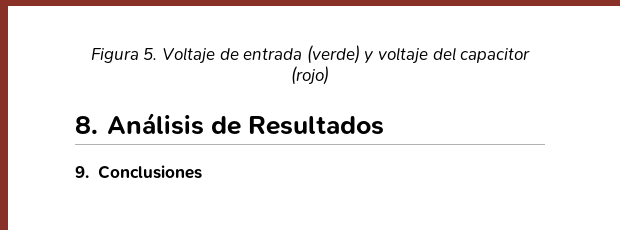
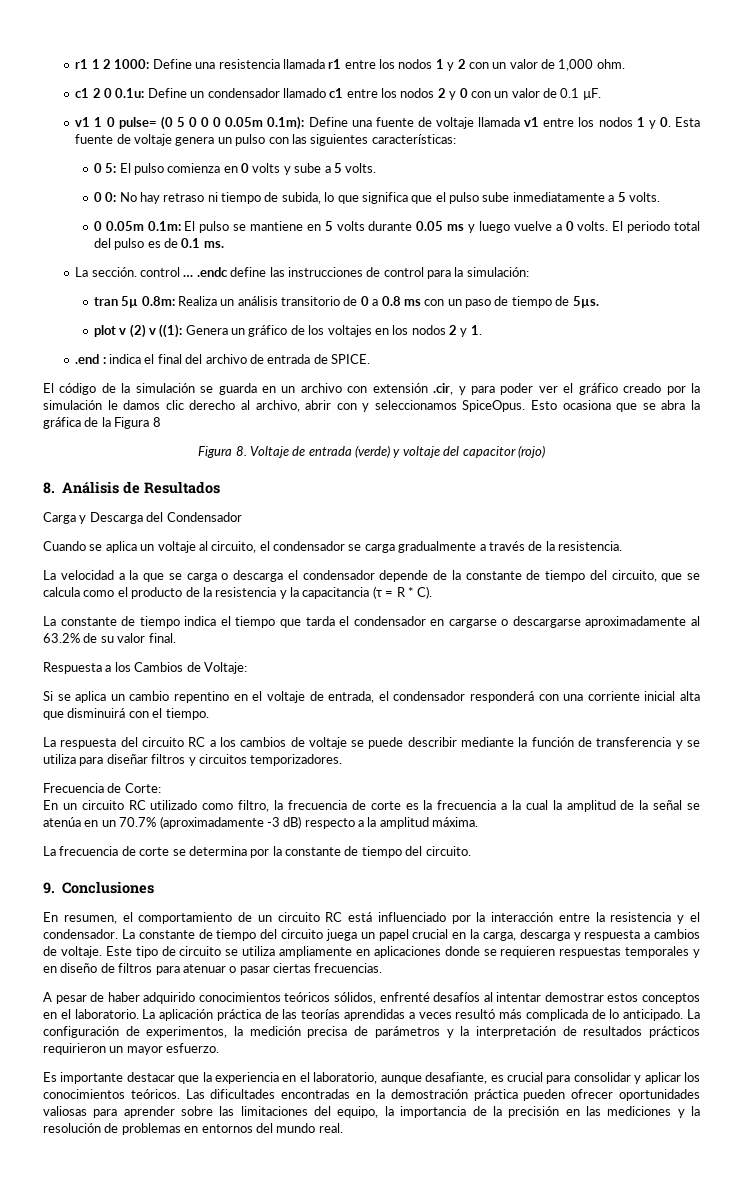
- Figura 5. Voltaje de entrada (verde) y voltaje del capacitor (rojo)
+ r1 1 2 1000: Define una resistencia llamada r1 entre los nodos 1 y 2 con un valor de 1,000 ohm.
+ c1 2 0 0.1u: Define un condensador llamado c1 entre los nodos 2 y 0 con un valor de 0.1 µF.
+ v1 1 0 pulse= (0 5 0 0 0 0.05m 0.1m): Define una fuente de voltaje llamada v1 entre los nodos 1 y 0. Esta fuente de voltaje genera un pulso con las siguientes características:
+ 0 5: El pulso comienza en 0 volts y sube a 5 volts.
+ 0 0: No hay retraso ni tiempo de subida, lo que significa que el pulso sube inmediatamente a 5 volts.
+ 0 0.05m 0.1m: El pulso se mantiene en 5 volts durante 0.05 ms y luego vuelve a 0 volts. El periodo total del pulso es de 0.1 ms.
+ La sección. control … .endc define las instrucciones de control para la simulación:
+ tran 5µ 0.8m: Realiza un análisis transitorio de 0 a 0.8 ms con un paso de tiempo de 5µs.
+ plot v (2) v ((1): Genera un gráfico de los voltajes en los nodos 2 y 1.
+ .end : indica el final del archivo de entrada de SPICE.
+ El código de la simulación se guarda en un archivo con extensión .cir, y para poder ver el gráfico creado por la simulación le damos clic derecho al archivo, abrir con y seleccionamos SpiceOpus. Esto ocasiona que se abra la gráfica de la Figura 8
+ Figura 8. Voltaje de entrada (verde) y voltaje del capacitor (rojo)
+ Carga y Descarga del Condensador
+ Cuando se aplica un voltaje al circuito, el condensador se carga gradualmente a través de la resistencia.
+ La velocidad a la que se carga o descarga el condensador depende de la constante de tiempo del circuito, que se calcula como el producto de la resistencia y la capacitancia (τ = R * C).
+ La constante de tiempo indica el tiempo que tarda el condensador en cargarse o descargarse aproximadamente al 63.2% de su valor final.
+ Respuesta a los Cambios de Voltaje:
+ Si se aplica un cambio repentino en el voltaje de entrada, el condensador responderá con una corriente inicial alta que disminuirá con el tiempo.
+ La respuesta del circuito RC a los cambios de voltaje se puede describir mediante la función de transferencia y se utiliza para diseñar filtros y circuitos temporizadores.
+ Frecuencia de Corte:
+ En un circuito RC utilizado como filtro, la frecuencia de corte es la frecuencia a la cual la amplitud de la señal se atenúa en un 70.7% (aproximadamente -3 dB) respecto a la amplitud máxima.
+ La frecuencia de corte se determina por la constante de tiempo del circuito.
  9. Conclusiones
+ En resumen, el comportamiento de un circuito RC está influenciado por la interacción entre la resistencia y el condensador. La constante de tiempo del circuito juega un papel crucial en la carga, descarga y respuesta a cambios de voltaje. Este tipo de circuito se utiliza ampliamente en aplicaciones donde se requieren respuestas temporales y en diseño de filtros para atenuar o pasar ciertas frecuencias.
+ A pesar de haber adquirido conocimientos teóricos sólidos, enfrenté desafíos al intentar demostrar estos conceptos en el laboratorio. La aplicación práctica de las teorías aprendidas a veces resultó más complicada de lo anticipado. La configuración de experimentos, la medición precisa de parámetros y la interpretación de resultados prácticos requirieron un mayor esfuerzo.
+ Es importante destacar que la experiencia en el laboratorio, aunque desafiante, es crucial para consolidar y aplicar los conocimientos teóricos. Las dificultades encontradas en la demostración práctica pueden ofrecer oportunidades valiosas para aprender sobre las limitaciones del equipo, la importancia de la precisión en las mediciones y la resolución de problemas en entornos del mundo real.

